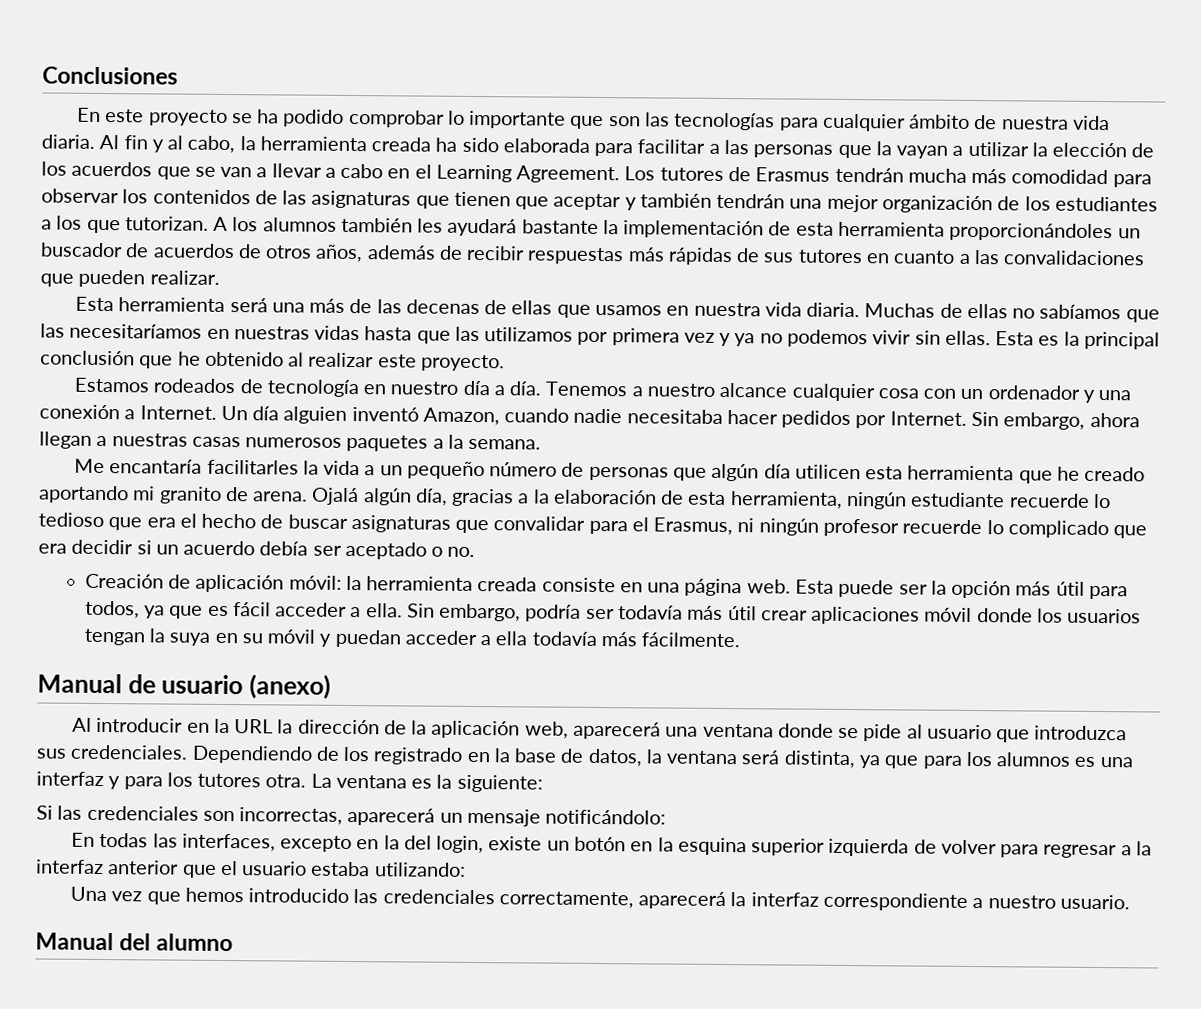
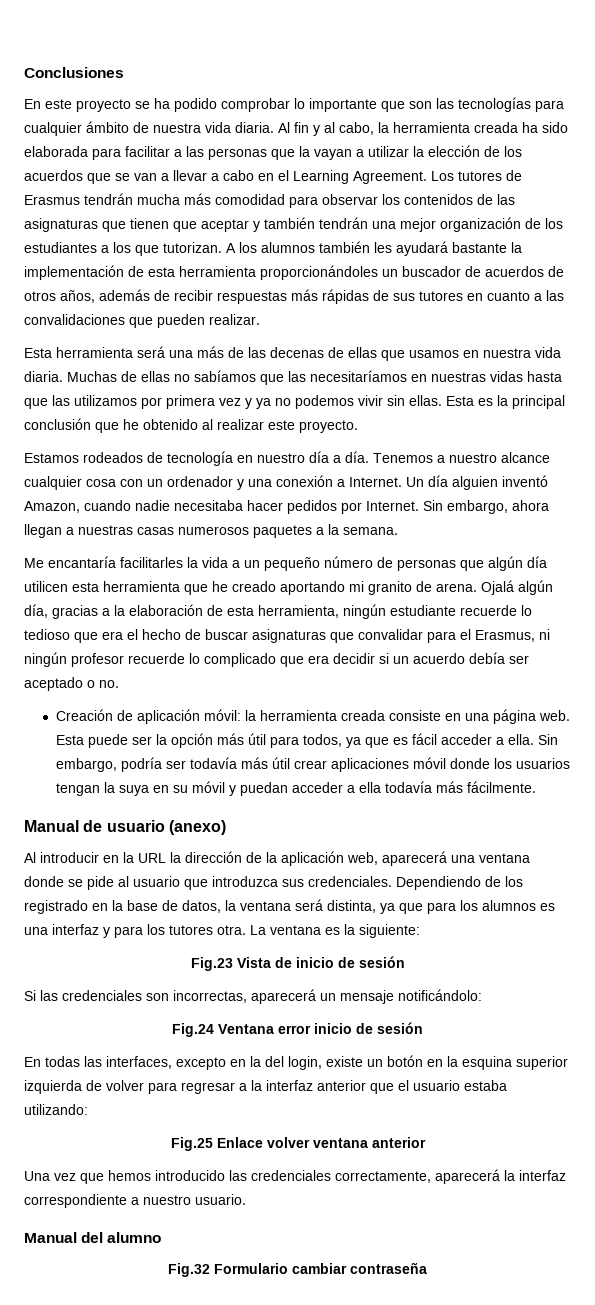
+ Fig.23 Vista de inicio de sesión
+ Fig.24 Ventana error inicio de sesión
+ Fig.25 Enlace volver ventana anterior
+ Fig.32 Formulario cambiar contraseña

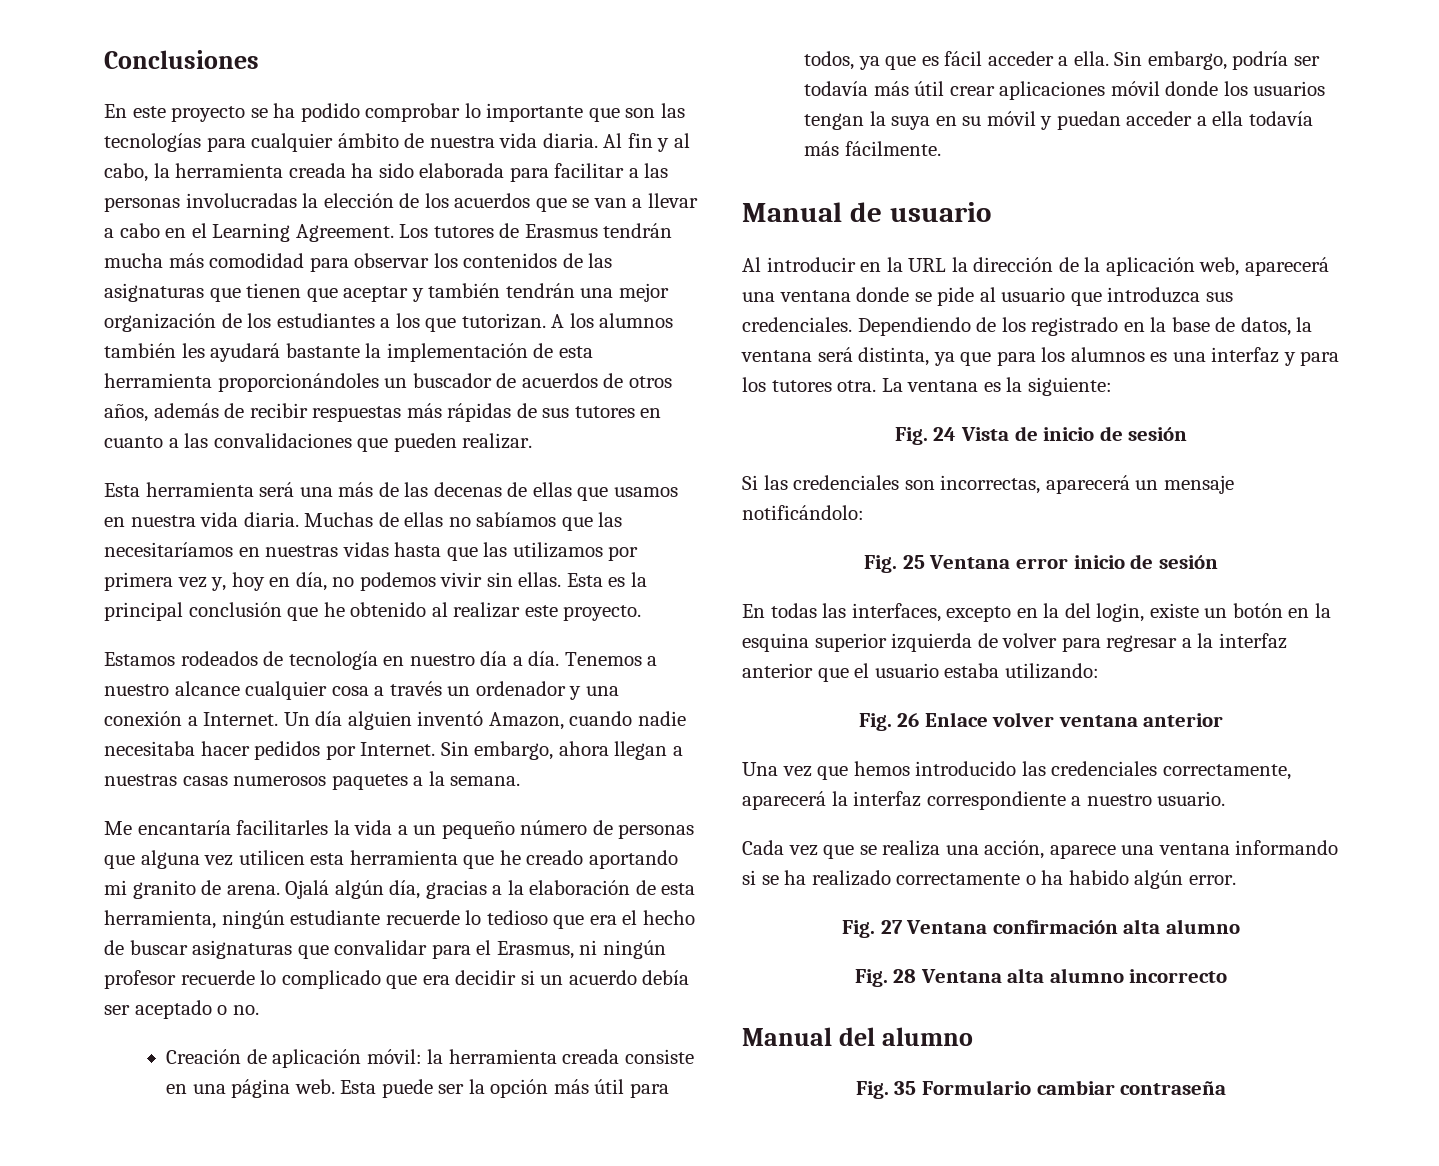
- Al fin y al cabo, la herramienta creada ha sido elaborada para facilitar a las personas que la vayan a utilizar la elección de los acuerdos que se van a llevar a cabo en el Learning Agreement.
+ Al fin y al cabo, la herramienta creada ha sido elaborada para facilitar a las personas involucradas la elección de los acuerdos que se van a llevar a cabo en el Learning Agreement.
- Muchas de ellas no sabíamos que las necesitaríamos en nuestras vidas hasta que las utilizamos por primera vez y ya no podemos vivir sin ellas.
+ Muchas de ellas no sabíamos que las necesitaríamos en nuestras vidas hasta que las utilizamos por primera vez y, hoy en día, no podemos vivir sin ellas.
- Tenemos a nuestro alcance cualquier cosa con un ordenador y una conexión a Internet.
+ Tenemos a nuestro alcance cualquier cosa a través un ordenador y una conexión a Internet.
- Me encantaría facilitarles la vida a un pequeño número de personas que algún día utilicen esta herramienta que he creado aportando mi granito de arena.
+ Me encantaría facilitarles la vida a un pequeño número de personas que alguna vez utilicen esta herramienta que he creado aportando mi granito de arena.
- Manual de usuario (anexo)
+ Manual de usuario
- Fig.23 Vista de inicio de sesión
+ Fig. 24 Vista de inicio de sesión
- Fig.24 Ventana error inicio de sesión
+ Fig. 25 Ventana error inicio de sesión
- Fig.25 Enlace volver ventana anterior
+ Fig. 26 Enlace volver ventana anterior
+ Cada vez que se realiza una acción, aparece una ventana informando si se ha realizado correctamente o ha habido algún error.
+ Fig. 27 Ventana confirmación alta alumno
+ Fig. 28 Ventana alta alumno incorrecto
- Fig.32 Formulario cambiar contraseña
+ Fig. 35 Formulario cambiar contraseña

